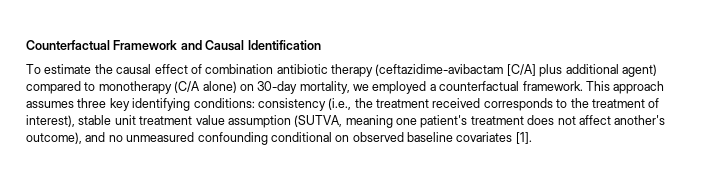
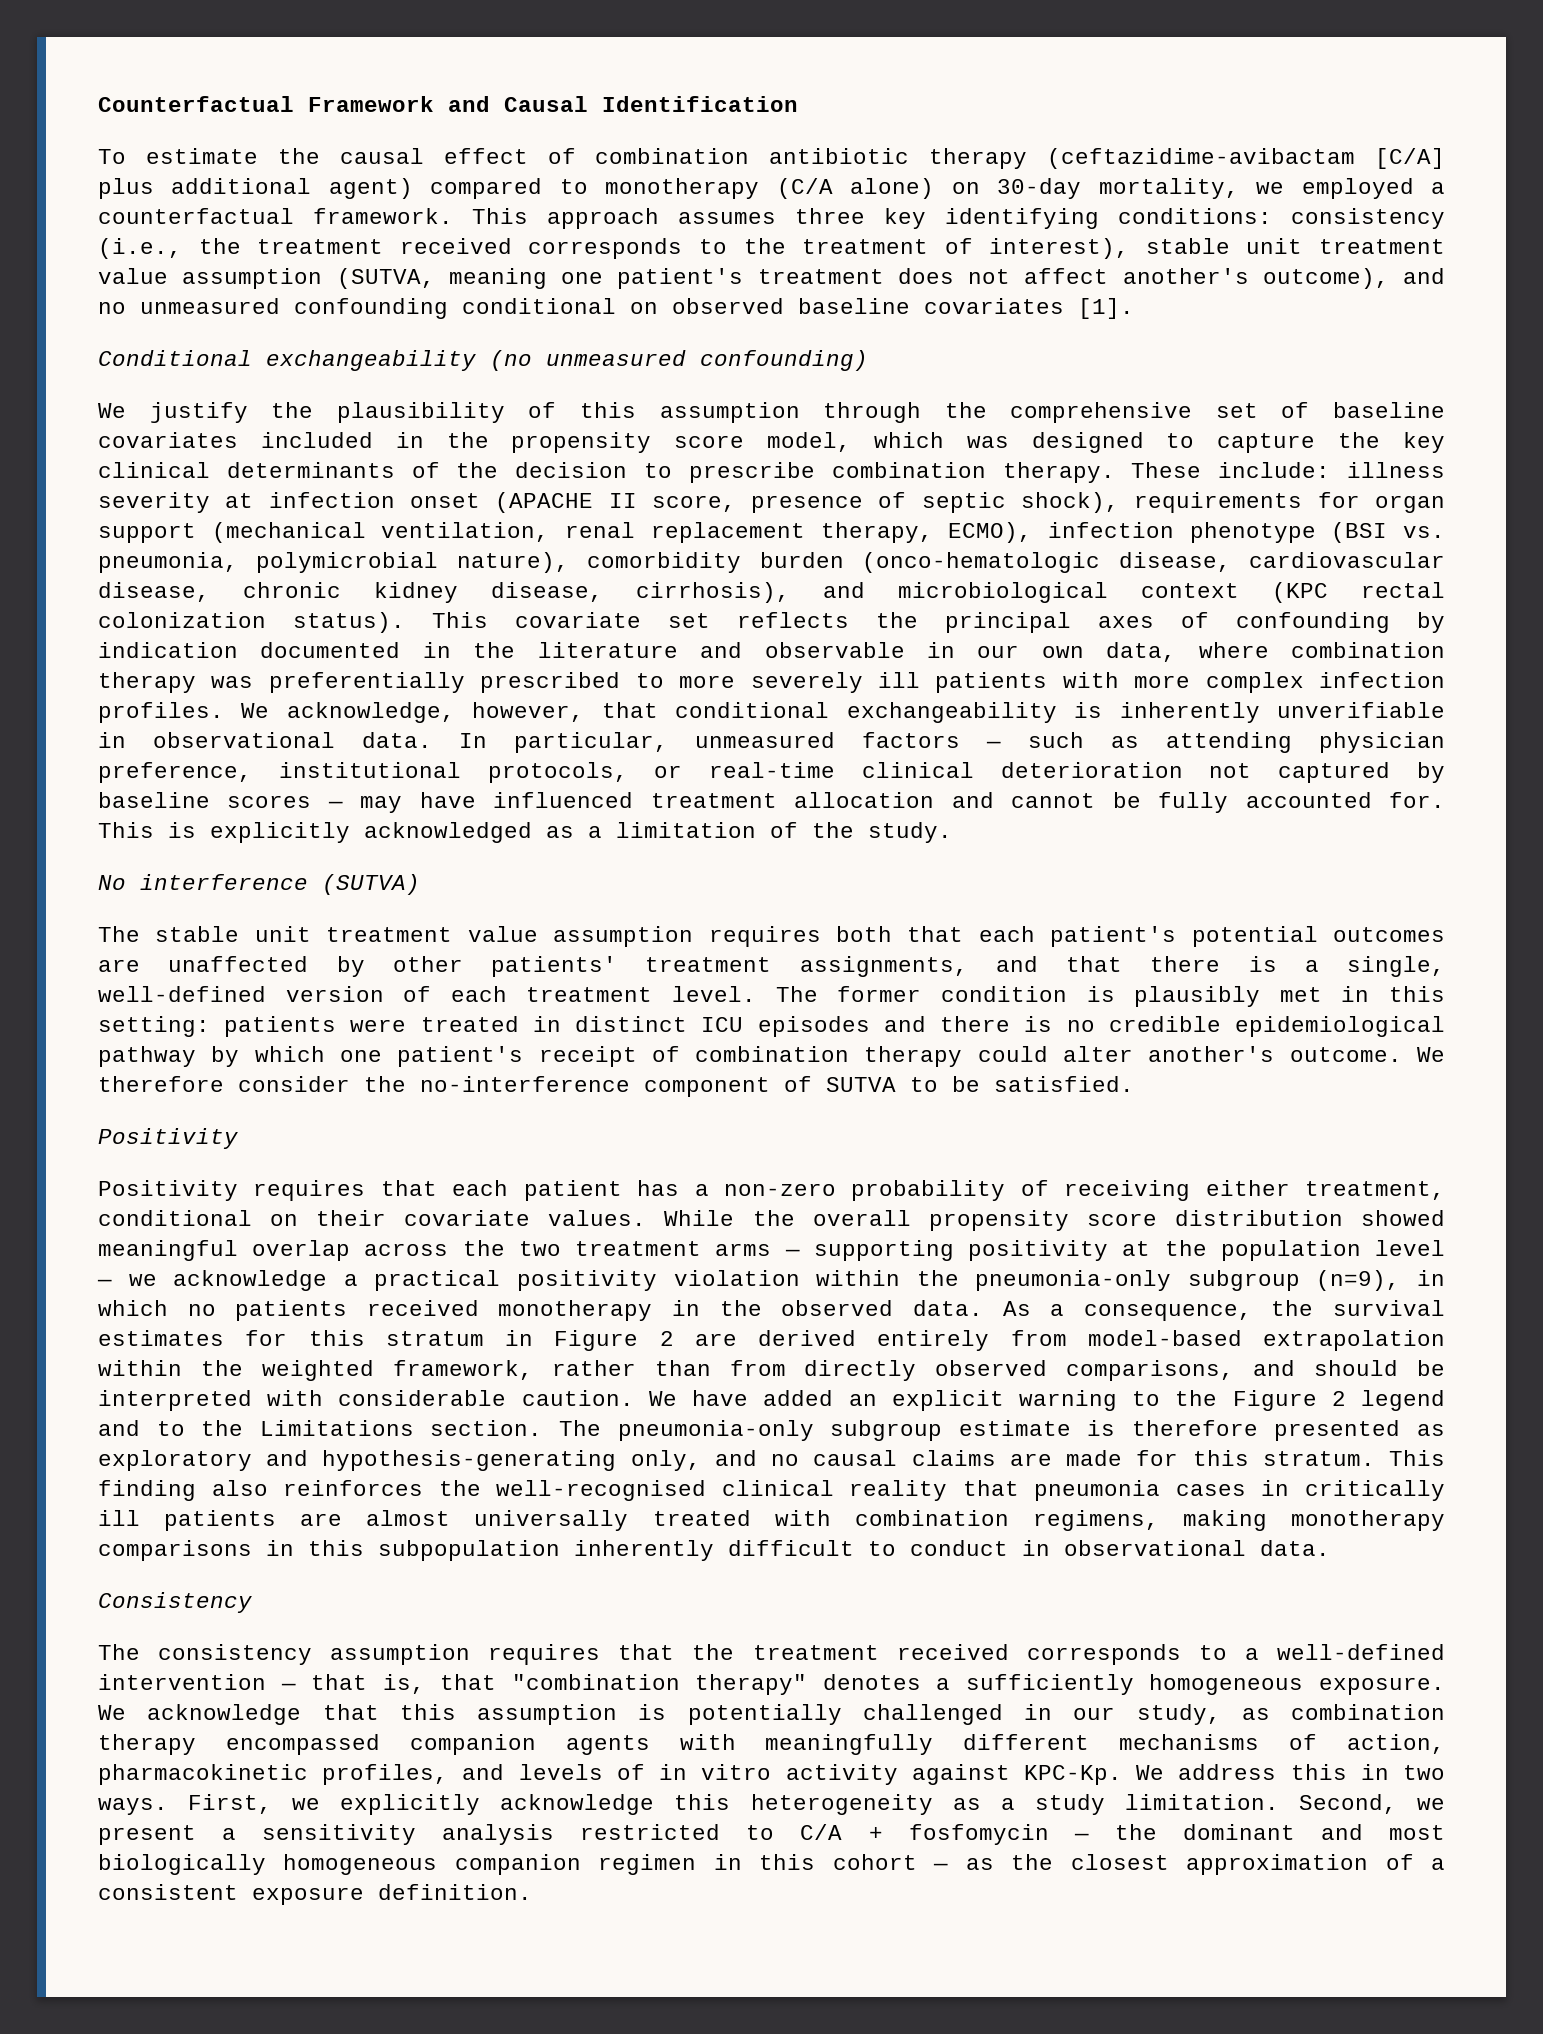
+ Conditional exchangeability (no unmeasured confounding)
+ We justify the plausibility of this assumption through the comprehensive set of baseline covariates included in the propensity score model, which was designed to capture the key clinical determinants of the decision to prescribe combination therapy. These include: illness severity at infection onset (APACHE II score, presence of septic shock), requirements for organ support (mechanical ventilation, renal replacement therapy, ECMO), infection phenotype (BSI vs. pneumonia, polymicrobial nature), comorbidity burden (onco-hematologic disease, cardiovascular disease, chronic kidney disease, cirrhosis), and microbiological context (KPC rectal colonization status). This covariate set reflects the principal axes of confounding by indication documented in the literature and observable in our own data, where combination therapy was preferentially prescribed to more severely ill patients with more complex infection profiles. We acknowledge, however, that conditional exchangeability is inherently unverifiable in observational data. In particular, unmeasured factors — such as attending physician preference, institutional protocols, or real-time clinical deterioration not captured by baseline scores — may have influenced treatment allocation and cannot be fully accounted for. This is explicitly acknowledged as a limitation of the study.
+ No interference (SUTVA)
+ The stable unit treatment value assumption requires both that each patient's potential outcomes are unaffected by other patients' treatment assignments, and that there is a single, well-defined version of each treatment level. The former condition is plausibly met in this setting: patients were treated in distinct ICU episodes and there is no credible epidemiological pathway by which one patient's receipt of combination therapy could alter another's outcome. We therefore consider the no-interference component of SUTVA to be satisfied.
+ Positivity
+ Positivity requires that each patient has a non-zero probability of receiving either treatment, conditional on their covariate values. While the overall propensity score distribution showed meaningful overlap across the two treatment arms — supporting positivity at the population level — we acknowledge a practical positivity violation within the pneumonia-only subgroup (n=9), in which no patients received monotherapy in the observed data. As a consequence, the survival estimates for this stratum in Figure 2 are derived entirely from model-based extrapolation within the weighted framework, rather than from directly observed comparisons, and should be interpreted with considerable caution. We have added an explicit warning to the Figure 2 legend and to the Limitations section. The pneumonia-only subgroup estimate is therefore presented as exploratory and hypothesis-generating only, and no causal claims are made for this stratum. This finding also reinforces the well-recognised clinical reality that pneumonia cases in critically ill patients are almost universally treated with combination regimens, making monotherapy comparisons in this subpopulation inherently difficult to conduct in observational data.
+ Consistency
+ The consistency assumption requires that the treatment received corresponds to a well-defined intervention — that is, that "combination therapy" denotes a sufficiently homogeneous exposure. We acknowledge that this assumption is potentially challenged in our study, as combination therapy encompassed companion agents with meaningfully different mechanisms of action, pharmacokinetic profiles, and levels of in vitro activity against KPC-Kp. We address this in two ways. First, we explicitly acknowledge this heterogeneity as a study limitation. Second, we present a sensitivity analysis restricted to C/A + fosfomycin — the dominant and most biologically homogeneous companion regimen in this cohort — as the closest approximation of a consistent exposure definition.

